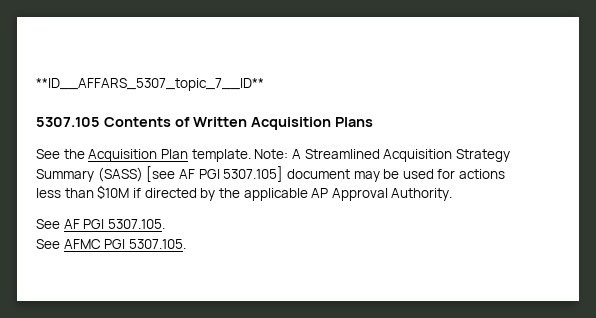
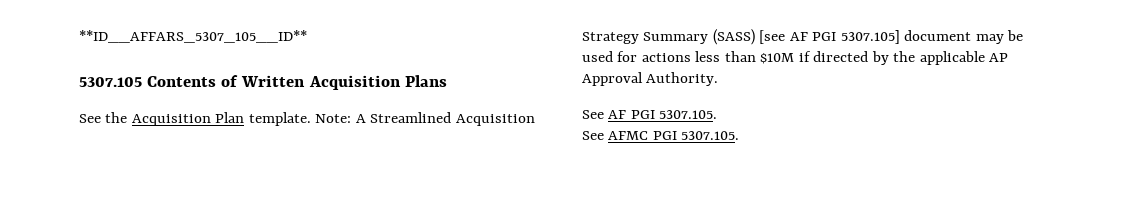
- **ID__AFFARS_5307_topic_7__ID**
+ **ID__AFFARS_5307_105__ID**

